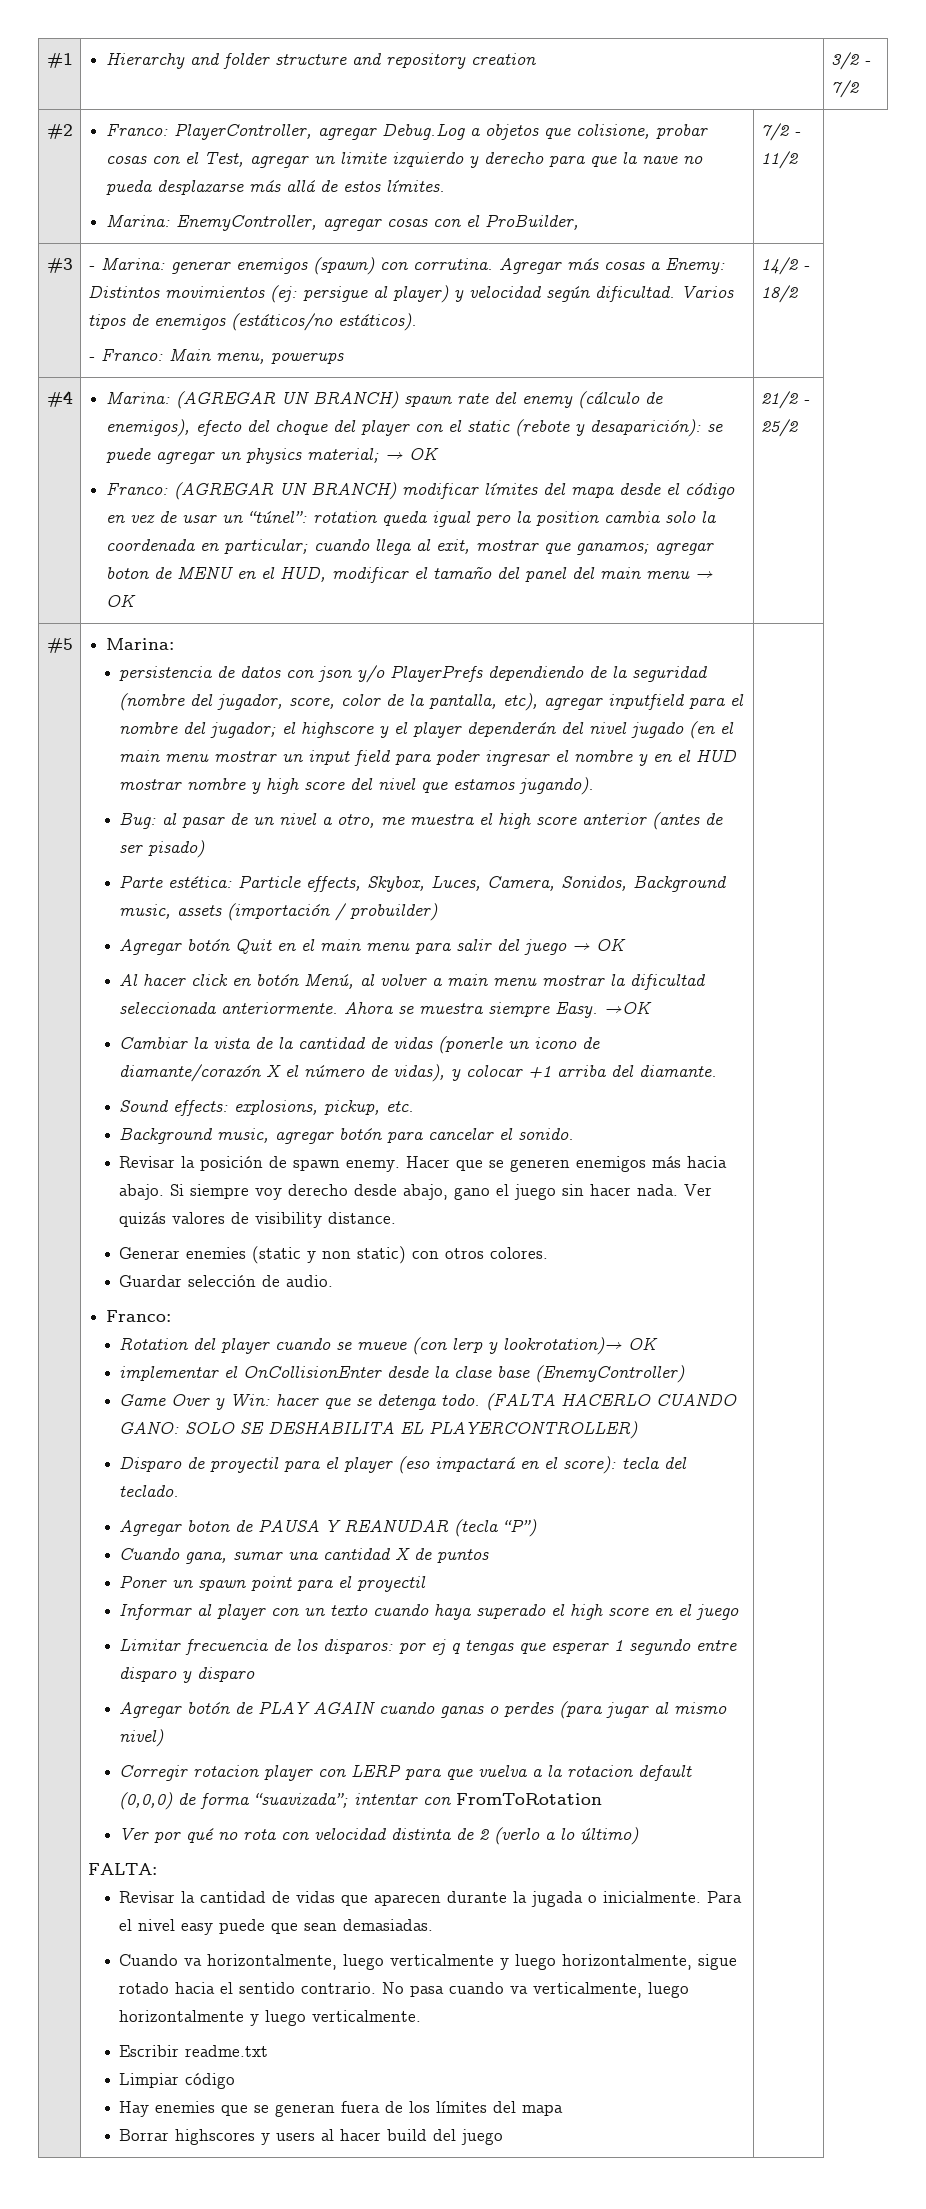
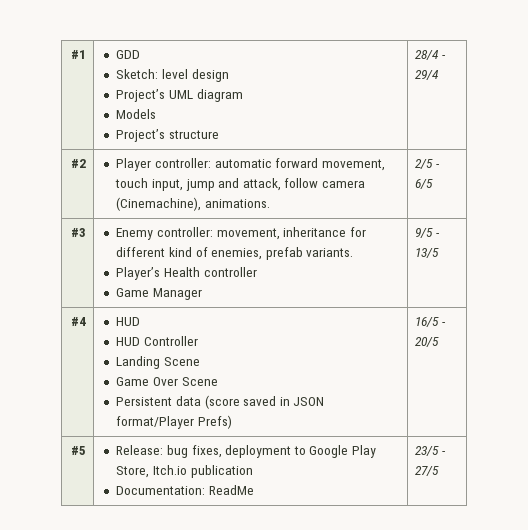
- #1 | Hierarchy and folder structure and repository creation | 3/2 - 7/2
- #2 | Franco: PlayerController, agregar Debug.Log a objetos que colisione, probar cosas con el Test, agregar un limite izquierdo y derecho para que la nave no pueda desplazarse más allá de estos límites.
- Marina: EnemyController, agregar cosas con el ProBuilder, | 7/2 - 11/2
- #3 | - Marina: generar enemigos (spawn) con corrutina. Agregar más cosas a Enemy: Distintos movimientos (ej: persigue al player) y velocidad según dificultad. Varios tipos de enemigos (estáticos/no estáticos).
- - Franco: Main menu, powerups | 14/2 - 18/2
- #4 | Marina: (AGREGAR UN BRANCH) spawn rate del enemy (cálculo de enemigos), efecto del choque del player con el static (rebote y desaparición): se puede agregar un physics material; → OK
- Franco: (AGREGAR UN BRANCH) modificar límites del mapa desde el código en vez de usar un “túnel”: rotation queda igual pero la position cambia solo la coordenada en particular; cuando llega al exit, mostrar que ganamos; agregar boton de MENU en el HUD, modificar el tamaño del panel del main menu → OK | 21/2 - 25/2
- #5 | Marina:
- persistencia de datos con json y/o PlayerPrefs dependiendo de la seguridad (nombre del jugador, score, color de la pantalla, etc), agregar inputfield para el nombre del jugador; el highscore y el player dependerán del nivel jugado (en el main menu mostrar un input field para poder ingresar el nombre y en el HUD mostrar nombre y high score del nivel que estamos jugando).
- Bug: al pasar de un nivel a otro, me muestra el high score anterior (antes de ser pisado)
- Parte estética: Particle effects, Skybox, Luces, Camera, Sonidos, Background music, assets (importación / probuilder)
- Agregar botón Quit en el main menu para salir del juego → OK
- Al hacer click en botón Menú, al volver a main menu mostrar la dificultad seleccionada anteriormente. Ahora se muestra siempre Easy. →OK
- Cambiar la vista de la cantidad de vidas (ponerle un icono de diamante/corazón X el número de vidas), y colocar +1 arriba del diamante.
- Sound effects: explosions, pickup, etc.
- Background music, agregar botón para cancelar el sonido.
- Revisar la posición de spawn enemy. Hacer que se generen enemigos más hacia abajo. Si siempre voy derecho desde abajo, gano el juego sin hacer nada. Ver quizás valores de visibility distance.
- Generar enemies (static y non static) con otros colores.
- Guardar selección de audio.
- Franco:
- Rotation del player cuando se mueve (con lerp y lookrotation)→ OK
- implementar el OnCollisionEnter desde la clase base (EnemyController)
- Game Over y Win: hacer que se detenga todo. (FALTA HACERLO CUANDO GANO: SOLO SE DESHABILITA EL PLAYERCONTROLLER)
- Disparo de proyectil para el player (eso impactará en el score): tecla del teclado.
- Agregar boton de PAUSA Y REANUDAR (tecla “P”)
- Cuando gana, sumar una cantidad X de puntos
- Poner un spawn point para el proyectil
- Informar al player con un texto cuando haya superado el high score en el juego
- Limitar frecuencia de los disparos: por ej q tengas que esperar 1 segundo entre disparo y disparo
- Agregar botón de PLAY AGAIN cuando ganas o perdes (para jugar al mismo nivel)
- Corregir rotacion player con LERP para que vuelva a la rotacion default (0,0,0) de forma “suavizada”; intentar con FromToRotation
- Ver por qué no rota con velocidad distinta de 2 (verlo a lo último)
- FALTA:
- Revisar la cantidad de vidas que aparecen durante la jugada o inicialmente. Para el nivel easy puede que sean demasiadas.
- Cuando va horizontalmente, luego verticalmente y luego horizontalmente, sigue rotado hacia el sentido contrario. No pasa cuando va verticalmente, luego horizontalmente y luego verticalmente.
- Escribir readme.txt
- Limpiar código
- Hay enemies que se generan fuera de los límites del mapa
- Borrar highscores y users al hacer build del juego
+ #1 | GDD
+ Sketch: level design
+ Project’s UML diagram
+ Models
+ Project’s structure | 28/4 - 29/4
+ #2 | Player controller: automatic forward movement, touch input, jump and attack, follow camera (Cinemachine), animations. | 2/5 - 6/5
+ #3 | Enemy controller: movement, inheritance for different kind of enemies, prefab variants.
+ Player’s Health controller
+ Game Manager | 9/5 - 13/5
+ #4 | HUD
+ HUD Controller
+ Landing Scene
+ Game Over Scene
+ Persistent data (score saved in JSON format/Player Prefs) | 16/5 - 20/5
+ #5 | Release: bug fixes, deployment to Google Play Store, Itch.io publication
+ Documentation: ReadMe | 23/5 - 27/5

